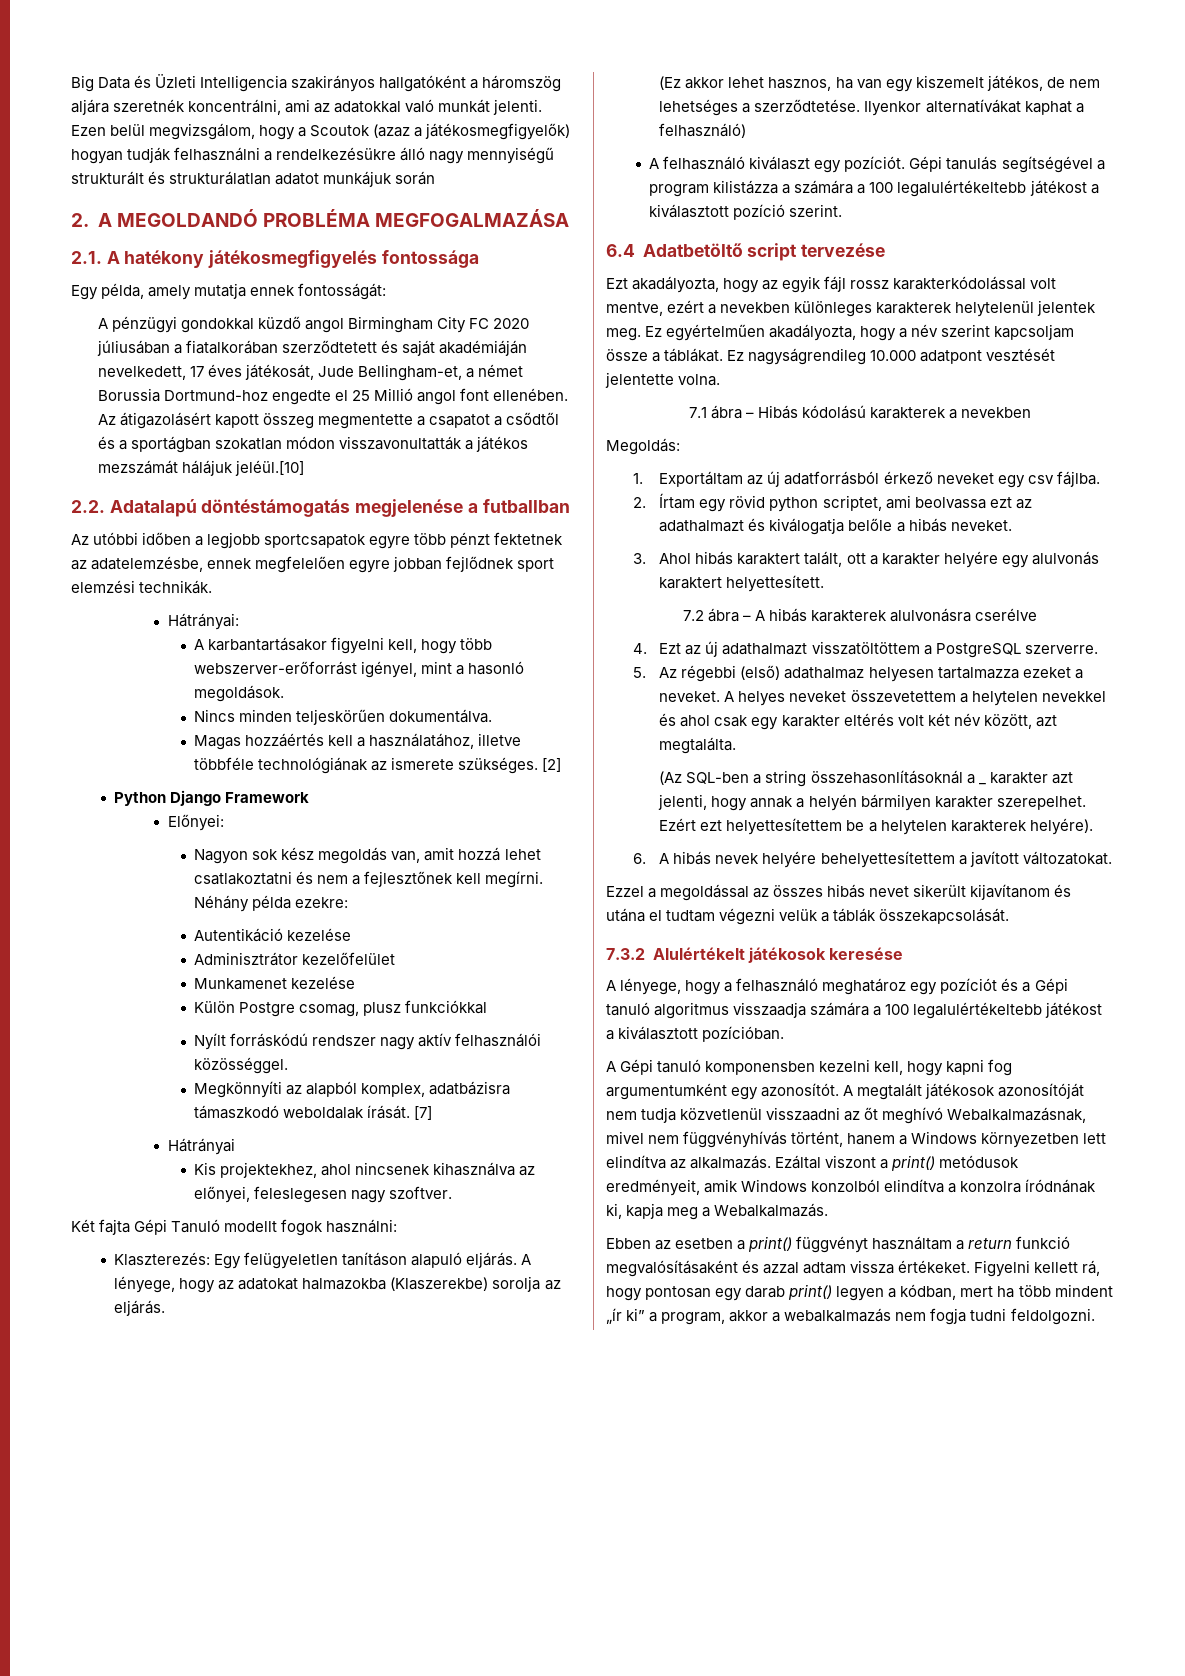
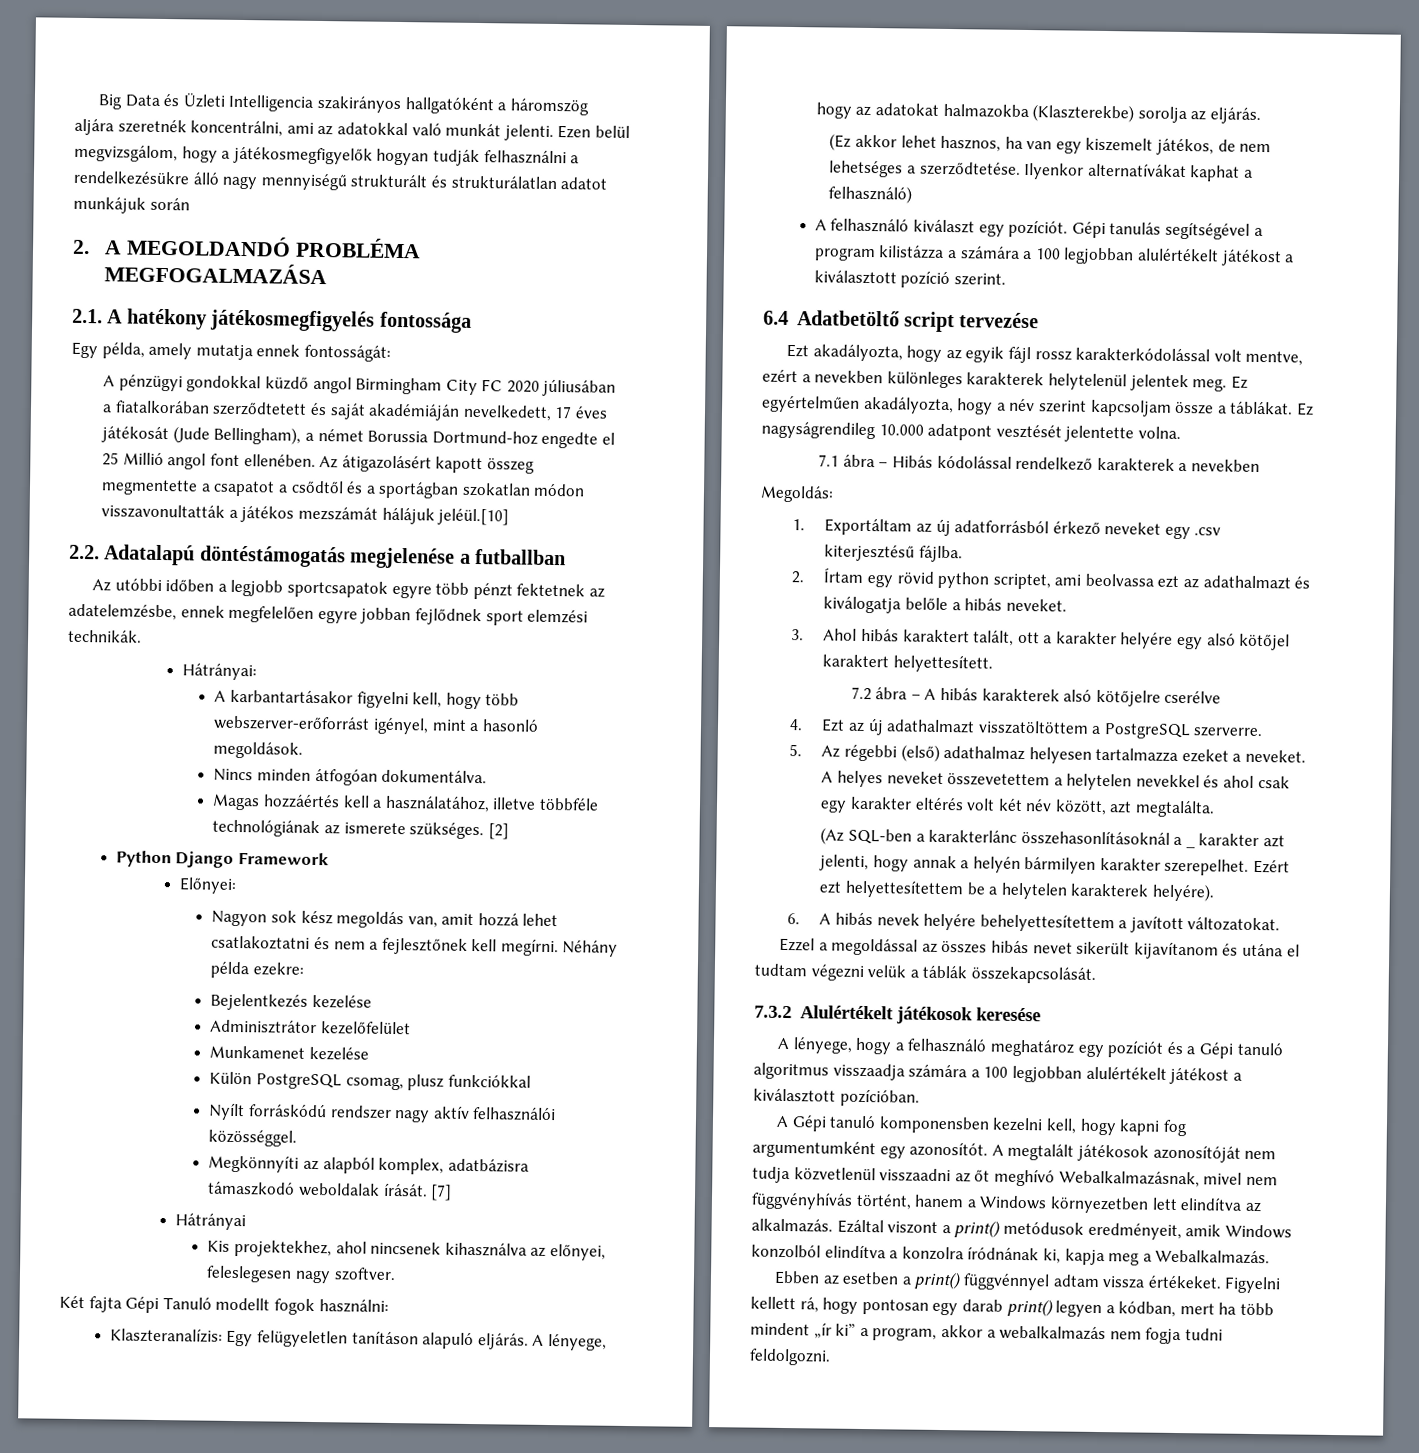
- Ezen belül megvizsgálom, hogy a Scoutok (azaz a játékosmegfigyelők) hogyan tudják felhasználni a rendelkezésükre álló nagy mennyiségű strukturált és strukturálatlan adatot munkájuk során
+ Ezen belül megvizsgálom, hogy a játékosmegfigyelők hogyan tudják felhasználni a rendelkezésükre álló nagy mennyiségű strukturált és strukturálatlan adatot munkájuk során
- A pénzügyi gondokkal küzdő angol Birmingham City FC 2020 júliusában a fiatalkorában szerződtetett és saját akadémiáján nevelkedett, 17 éves játékosát, Jude Bellingham-et, a német Borussia Dortmund-hoz engedte el 25 Millió angol font ellenében.
+ A pénzügyi gondokkal küzdő angol Birmingham City FC 2020 júliusában a fiatalkorában szerződtetett és saját akadémiáján nevelkedett, 17 éves játékosát (Jude Bellingham), a német Borussia Dortmund-hoz engedte el 25 Millió angol font ellenében.
- Nincs minden teljeskörűen dokumentálva.
+ Nincs minden átfogóan dokumentálva.
- Autentikáció kezelése
+ Bejelentkezés kezelése
- Külön Postgre csomag, plusz funkciókkal
+ Külön PostgreSQL csomag, plusz funkciókkal
- Klaszterezés: Egy felügyeletlen tanításon alapuló eljárás.
+ Klaszteranalízis: Egy felügyeletlen tanításon alapuló eljárás.
- A lényege, hogy az adatokat halmazokba (Klaszerekbe) sorolja az eljárás.
+ A lényege, hogy az adatokat halmazokba (Klaszterekbe) sorolja az eljárás.
- Gépi tanulás segítségével a program kilistázza a számára a 100 legalulértékeltebb játékost a kiválasztott pozíció szerint.
+ Gépi tanulás segítségével a program kilistázza a számára a 100 legjobban alulértékelt játékost a kiválasztott pozíció szerint.
- 7.1 ábra – Hibás kódolású karakterek a nevekben
+ 7.1 ábra – Hibás kódolással rendelkező karakterek a nevekben
- 1. Exportáltam az új adatforrásból érkező neveket egy csv fájlba.
+ 1. Exportáltam az új adatforrásból érkező neveket egy .csv kiterjesztésű fájlba.
- 3. Ahol hibás karaktert talált, ott a karakter helyére egy alulvonás karaktert helyettesített.
+ 3. Ahol hibás karaktert talált, ott a karakter helyére egy alsó kötőjel karaktert helyettesített.
- 7.2 ábra – A hibás karakterek alulvonásra cserélve
+ 7.2 ábra – A hibás karakterek alsó kötőjelre cserélve
- (Az SQL-ben a string összehasonlításoknál a _ karakter azt jelenti, hogy annak a helyén bármilyen karakter szerepelhet.
+ (Az SQL-ben a karakterlánc összehasonlításoknál a _ karakter azt jelenti, hogy annak a helyén bármilyen karakter szerepelhet.
- A lényege, hogy a felhasználó meghatároz egy pozíciót és a Gépi tanuló algoritmus visszaadja számára a 100 legalulértékeltebb játékost a kiválasztott pozícióban.
+ A lényege, hogy a felhasználó meghatároz egy pozíciót és a Gépi tanuló algoritmus visszaadja számára a 100 legjobban alulértékelt játékost a kiválasztott pozícióban.
- Ebben az esetben a print() függvényt használtam a return funkció megvalósításaként és azzal adtam vissza értékeket.
+ Ebben az esetben a print() függvénnyel adtam vissza értékeket.

